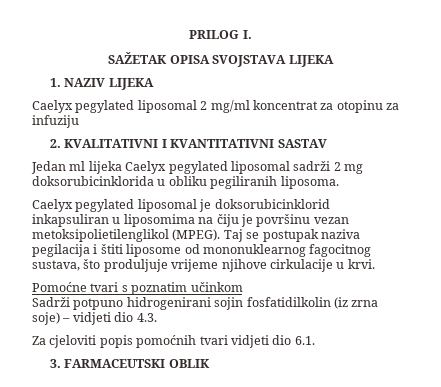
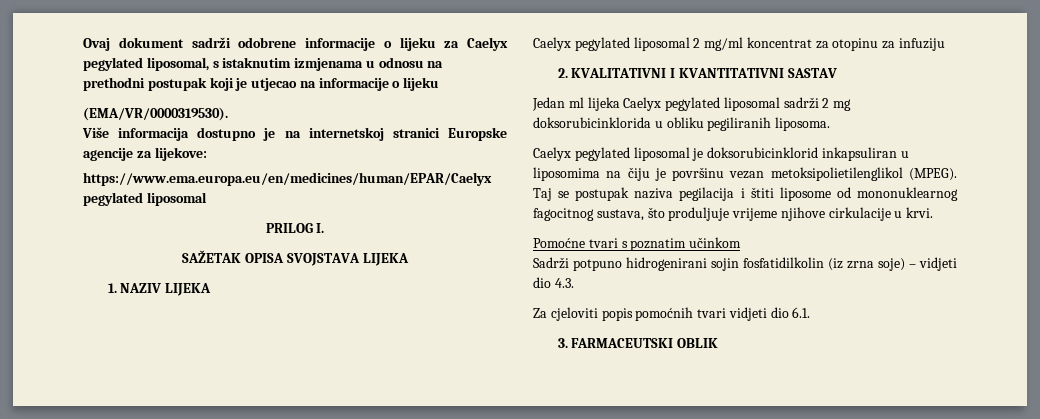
+ Ovaj dokument sadrži odobrene informacije o lijeku za Caelyx pegylated liposomal, s istaknutim izmjenama u odnosu na prethodni postupak koji je utjecao na informacije o lijeku
+ (EMA/VR/0000319530).
+ Više informacija dostupno je na internetskoj stranici Europske agencije za lijekove:
+ https://www.ema.europa.eu/en/medicines/human/EPAR/Caelyx pegylated liposomal

